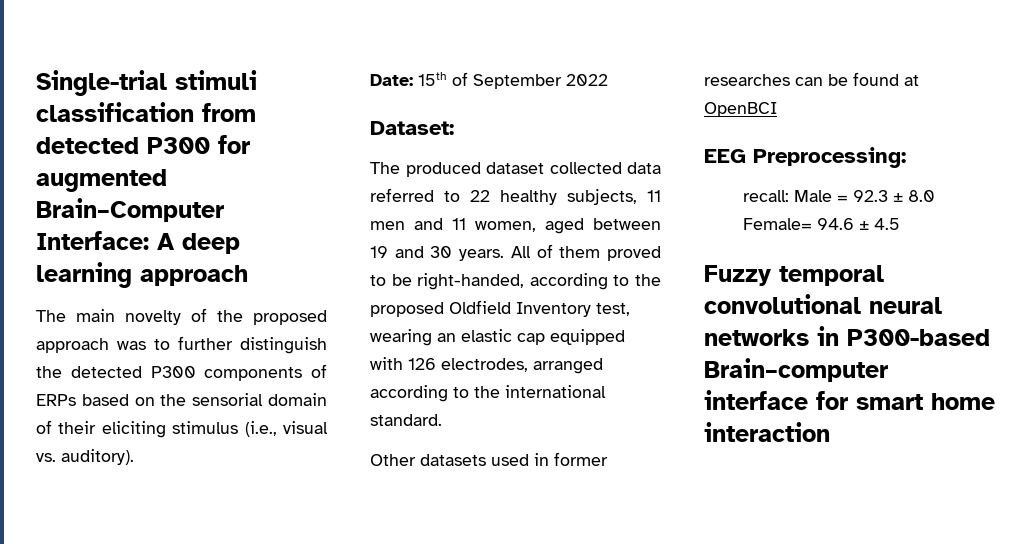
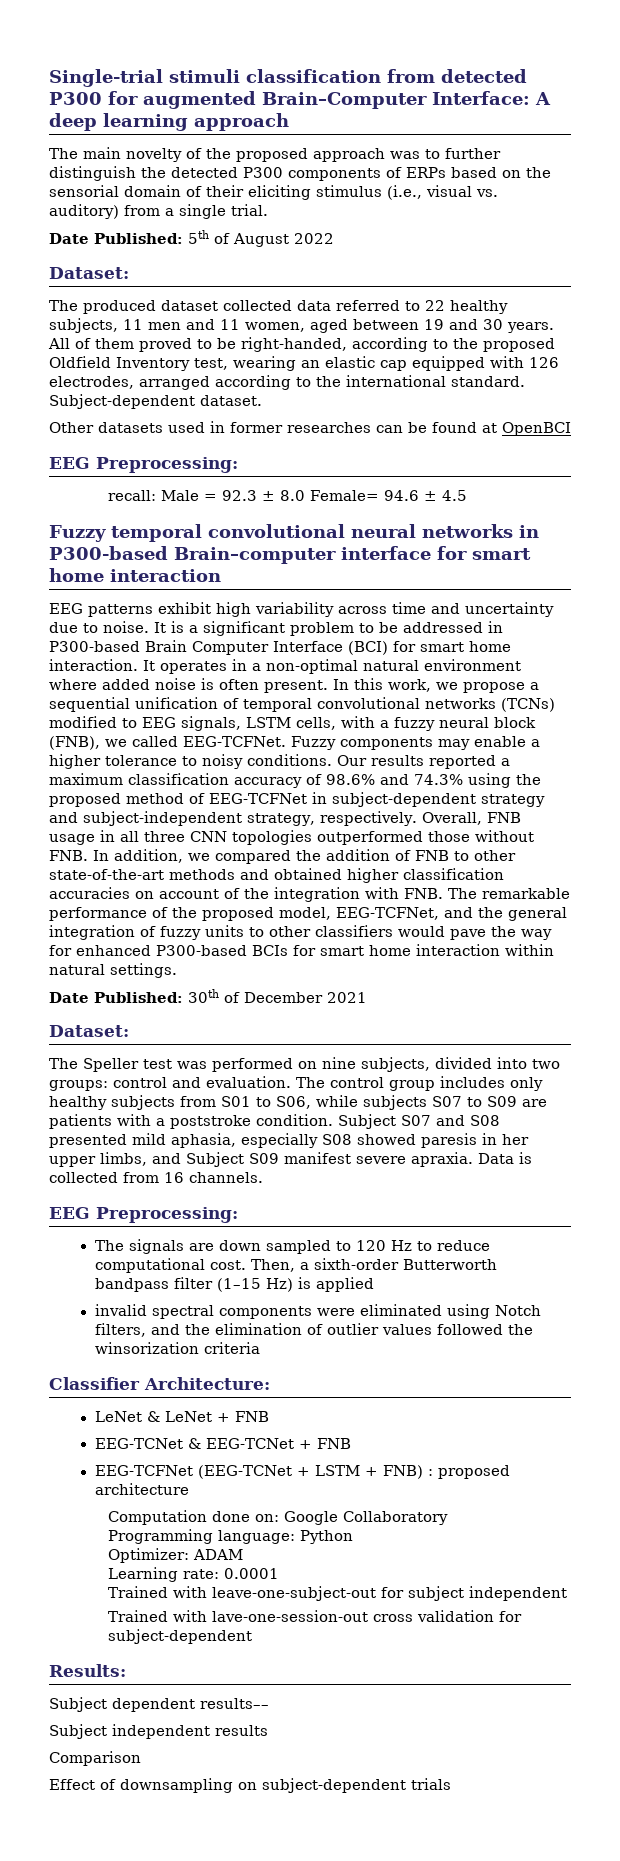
- The main novelty of the proposed approach was to further distinguish the detected P300 components of ERPs based on the sensorial domain of their eliciting stimulus (i.e., visual vs. auditory).
- Date: 15th of September 2022
+ The main novelty of the proposed approach was to further distinguish the detected P300 components of ERPs based on the sensorial domain of their eliciting stimulus (i.e., visual vs. auditory) from a single trial.
+ Date Published: 5th of August 2022
+ Subject-dependent dataset.
+ EEG patterns exhibit high variability across time and uncertainty due to noise. It is a significant problem to be addressed in P300-based Brain Computer Interface (BCI) for smart home interaction. It operates in a non-optimal natural environment where added noise is often present. In this work, we propose a sequential unification of temporal convolutional networks (TCNs) modified to EEG signals, LSTM cells, with a fuzzy neural block (FNB), we called EEG-TCFNet. Fuzzy components may enable a higher tolerance to noisy conditions. Our results reported a maximum classification accuracy of 98.6% and 74.3% using the proposed method of EEG-TCFNet in subject-dependent strategy and subject-independent strategy, respectively. Overall, FNB usage in all three CNN topologies outperformed those without FNB. In addition, we compared the addition of FNB to other state-of-the-art methods and obtained higher classification accuracies on account of the integration with FNB. The remarkable performance of the proposed model, EEG-TCFNet, and the general integration of fuzzy units to other classifiers would pave the way for enhanced P300-based BCIs for smart home interaction within natural settings.
+ Date Published: 30th of December 2021
+ Dataset:
+ The Speller test was performed on nine subjects, divided into two groups: control and evaluation. The control group includes only healthy subjects from S01 to S06, while subjects S07 to S09 are patients with a poststroke condition. Subject S07 and S08 presented mild aphasia, especially S08 showed paresis in her upper limbs, and Subject S09 manifest severe apraxia. Data is collected from 16 channels.
+ EEG Preprocessing:
+ The signals are down sampled to 120 Hz to reduce computational cost. Then, a sixth-order Butterworth bandpass filter (1–15 Hz) is applied
+ invalid spectral components were eliminated using Notch filters, and the elimination of outlier values followed the winsorization criteria
+ Classifier Architecture:
+ LeNet & LeNet + FNB
+ EEG-TCNet & EEG-TCNet + FNB
+ EEG-TCFNet (EEG-TCNet + LSTM + FNB) : proposed architecture
+ Computation done on: Google Collaboratory
+ Programming language: Python
+ Optimizer: ADAM
+ Learning rate: 0.0001
+ Trained with leave-one-subject-out for subject independent
+ Trained with lave-one-session-out cross validation for subject-dependent
+ Results:
+ Subject dependent results––
+ Subject independent results
+ Comparison
+ Effect of downsampling on subject-dependent trials

